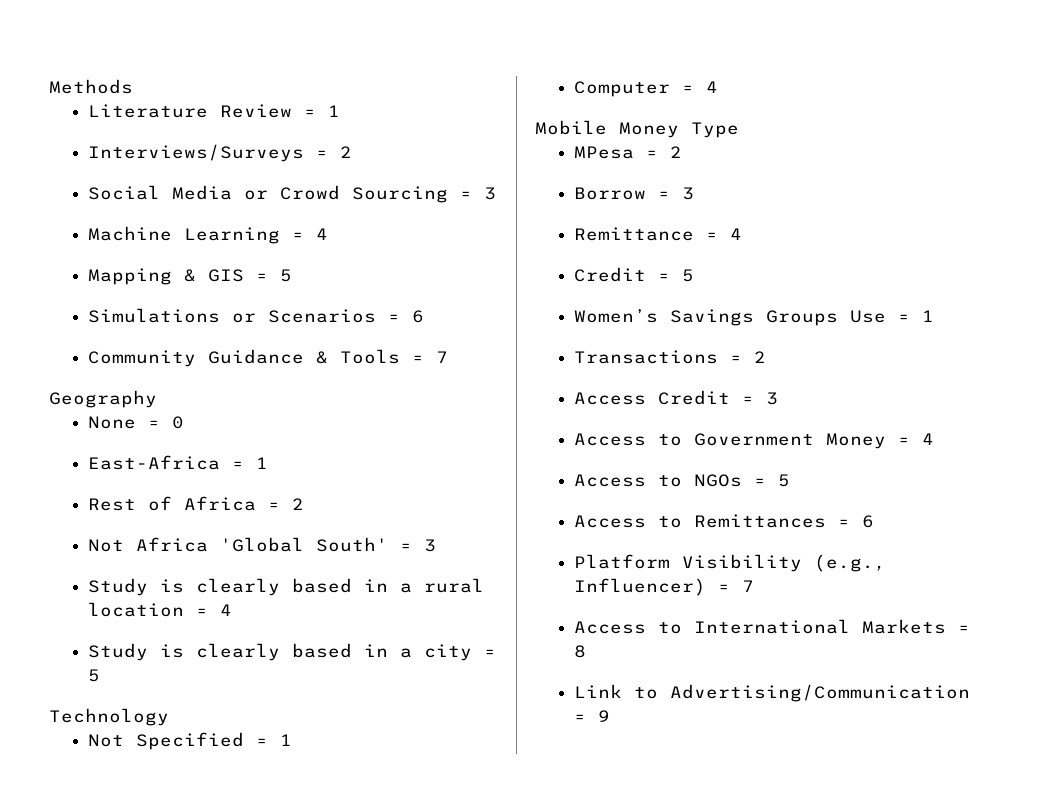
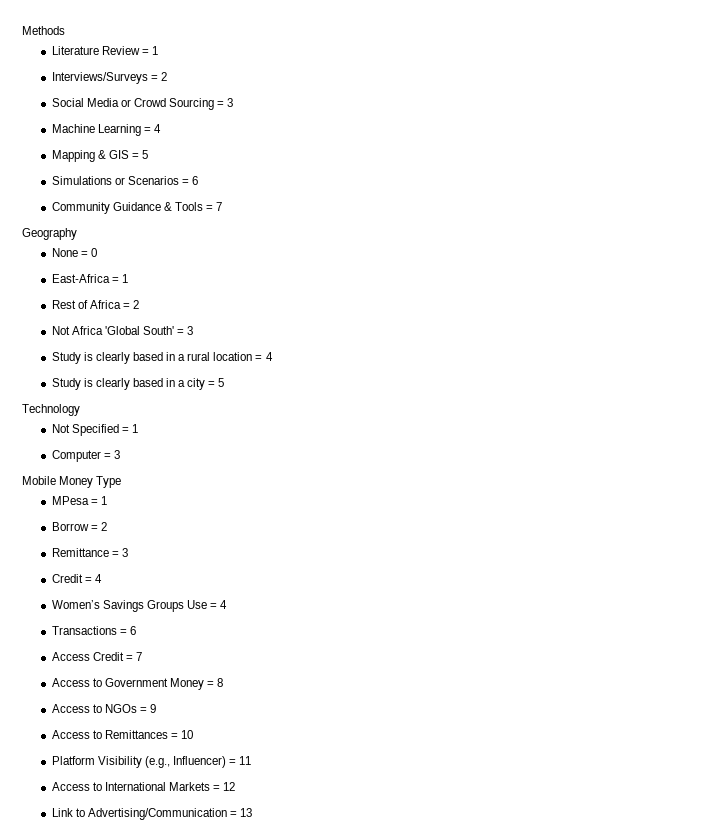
- Computer = 4
+ Computer = 3
- MPesa = 2
+ MPesa = 1
- Borrow = 3
+ Borrow = 2
- Remittance = 4
- Credit = 5
+ Remittance = 3
+ Credit = 4
- Women’s Savings Groups Use = 1
+ Women’s Savings Groups Use = 4
- Transactions = 2
+ Transactions = 6
- Access Credit = 3
+ Access Credit = 7
- Access to Government Money = 4
+ Access to Government Money = 8
- Access to NGOs = 5
+ Access to NGOs = 9
- Access to Remittances = 6
+ Access to Remittances = 10
- Platform Visibility (e.g., Influencer) = 7
+ Platform Visibility (e.g., Influencer) = 11
- Access to International Markets = 8
+ Access to International Markets = 12
- Link to Advertising/Communication = 9
+ Link to Advertising/Communication = 13

